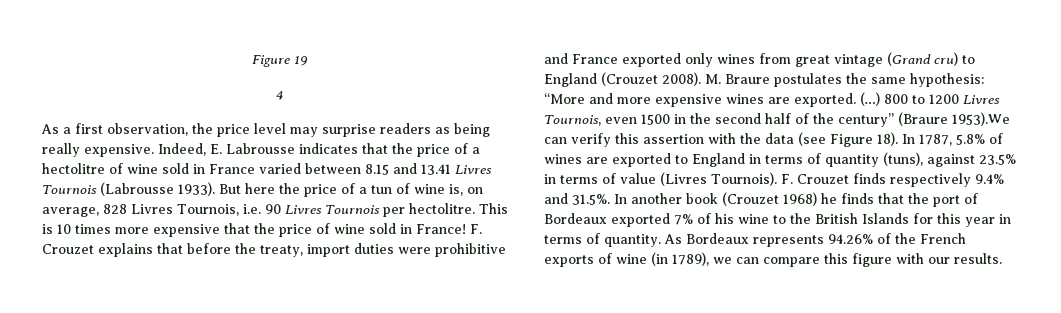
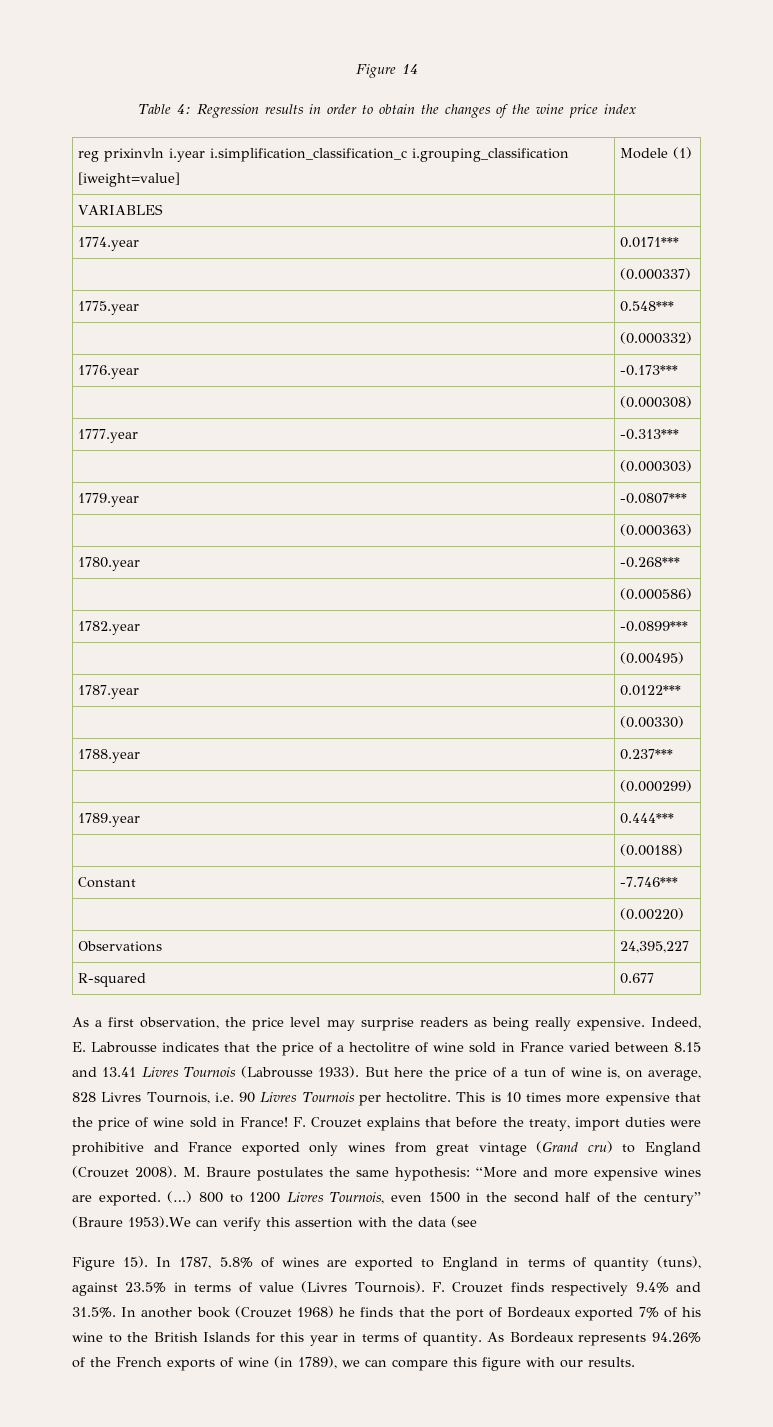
- Figure 19
- 4
+ Figure 14
+ Table 4: Regression results in order to obtain the changes of the wine price index
+ reg prixinvln i.year i.simplification_classification_c i.grouping_classification [iweight=value] | Modele (1)
+ VARIABLES |
+ 1774.year | 0.0171***
+ | (0.000337)
+ 1775.year | 0.548***
+ | (0.000332)
+ 1776.year | -0.173***
+ | (0.000308)
+ 1777.year | -0.313***
+ | (0.000303)
+ 1779.year | -0.0807***
+ | (0.000363)
+ 1780.year | -0.268***
+ | (0.000586)
+ 1782.year | -0.0899***
+ | (0.00495)
+ 1787.year | 0.0122***
+ | (0.00330)
+ 1788.year | 0.237***
+ | (0.000299)
+ 1789.year | 0.444***
+ | (0.00188)
+ Constant | -7.746***
+ | (0.00220)
+ Observations | 24,395,227
+ R-squared | 0.677
- 800 to 1200 Livres Tournois, even 1500 in the second half of the century” (Braure 1953).We can verify this assertion with the data (see Figure 18).
+ 800 to 1200 Livres Tournois, even 1500 in the second half of the century” (Braure 1953).We can verify this assertion with the data (see
+ Figure 15).

